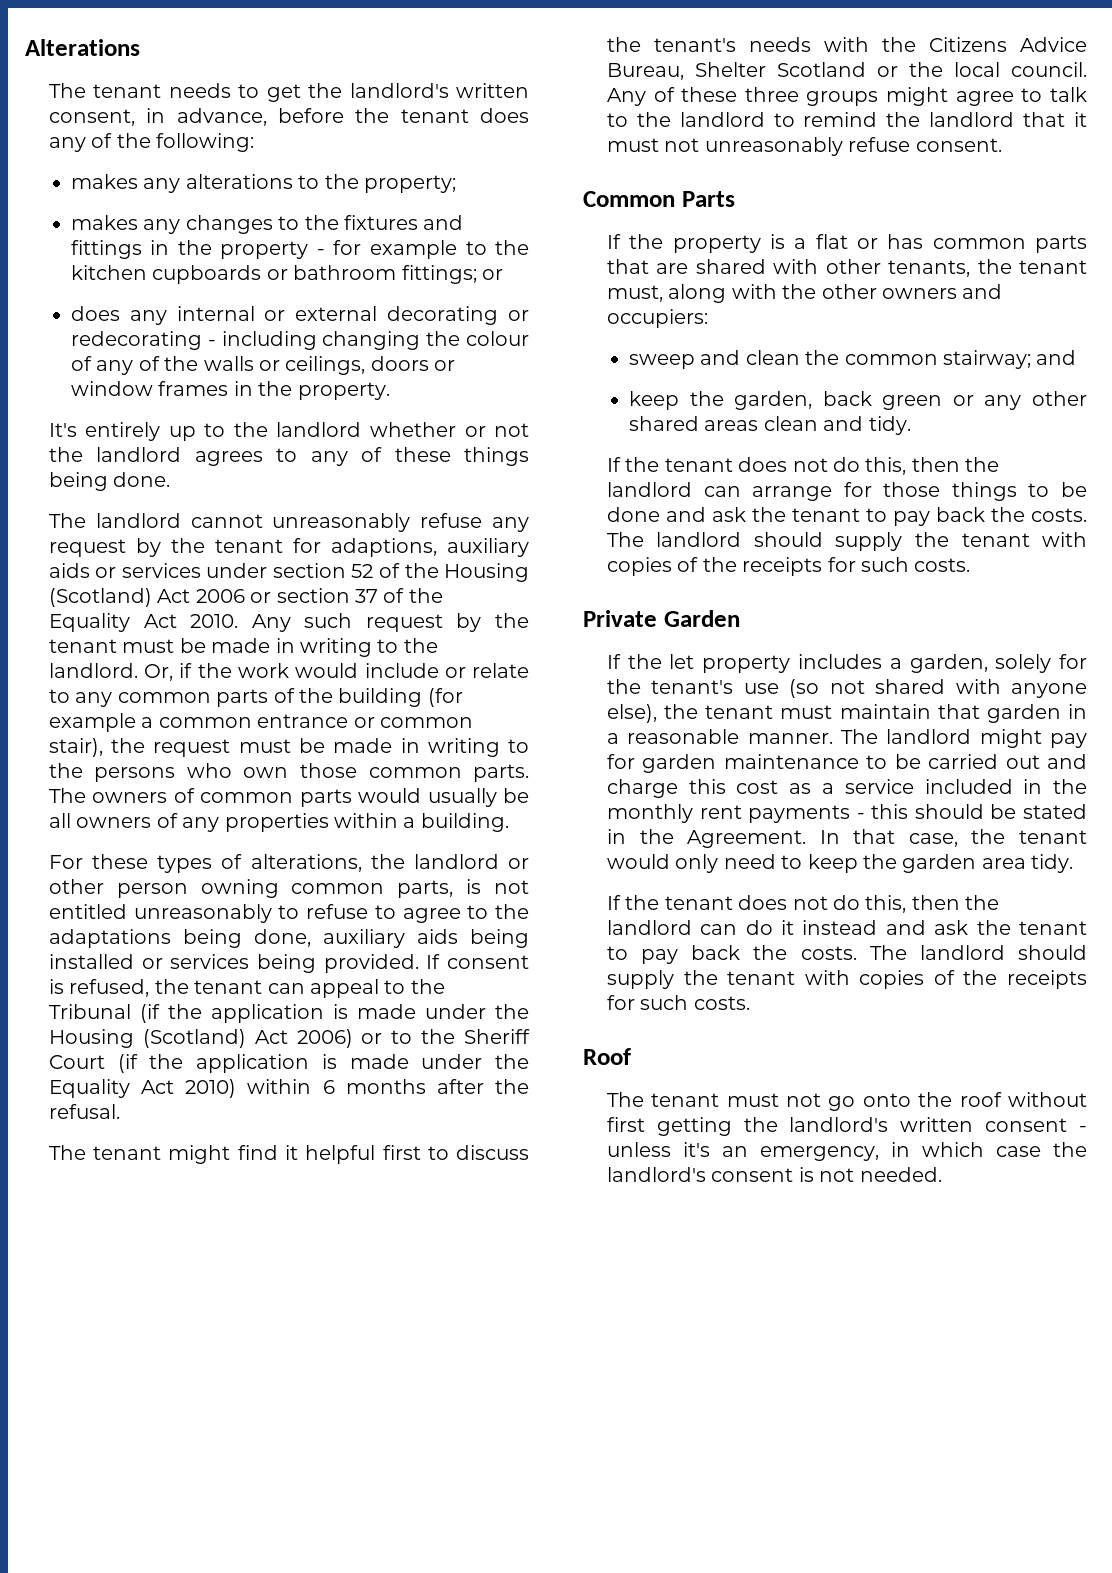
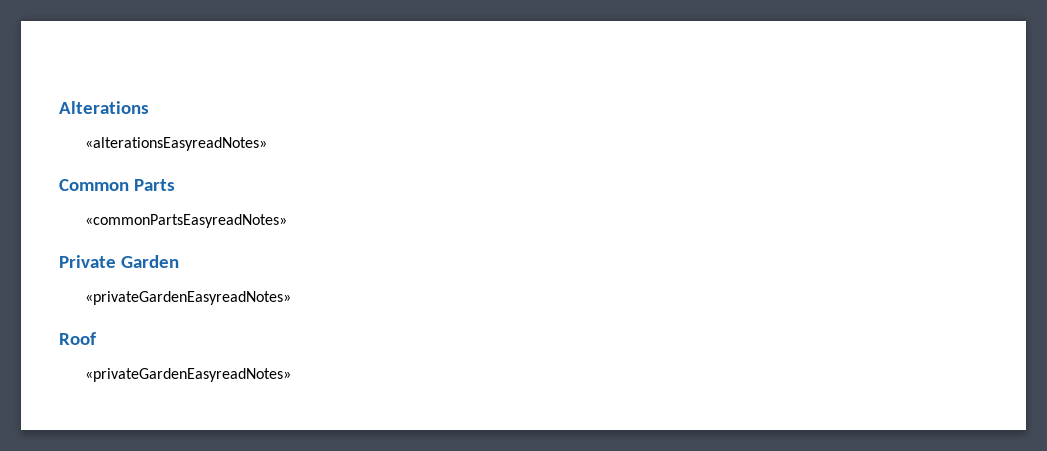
- The tenant needs to get the landlord's written consent, in advance, before the tenant does any of the following:
- makes any alterations to the property;
- makes any changes to the fixtures and fittings in the property - for example to the kitchen cupboards or bathroom fittings; or
- does any internal or external decorating or redecorating - including changing the colour of any of the walls or ceilings, doors or window frames in the property.
- It's entirely up to the landlord whether or not the landlord agrees to any of these things being done.
- The landlord cannot unreasonably refuse any request by the tenant for adaptions, auxiliary aids or services under section 52 of the Housing (Scotland) Act 2006 or section 37 of the Equality Act 2010. Any such request by the tenant must be made in writing to the landlord. Or, if the work would include or relate to any common parts of the building (for example a common entrance or common stair), the request must be made in writing to the persons who own those common parts. The owners of common parts would usually be all owners of any properties within a building.
- For these types of alterations, the landlord or other person owning common parts, is not entitled unreasonably to refuse to agree to the adaptations being done, auxiliary aids being installed or services being provided. If consent is refused, the tenant can appeal to the Tribunal (if the application is made under the Housing (Scotland) Act 2006) or to the Sheriff Court (if the application is made under the Equality Act 2010) within 6 months after the refusal.
- The tenant might find it helpful first to discuss the tenant's needs with the Citizens Advice Bureau, Shelter Scotland or the local council. Any of these three groups might agree to talk to the landlord to remind the landlord that it must not unreasonably refuse consent.
+ «alterationsEasyreadNotes»
  Common Parts
- If the property is a flat or has common parts that are shared with other tenants, the tenant must, along with the other owners and occupiers:
- sweep and clean the common stairway; and
- keep the garden, back green or any other shared areas clean and tidy.
- If the tenant does not do this, then the landlord can arrange for those things to be done and ask the tenant to pay back the costs. The landlord should supply the tenant with copies of the receipts for such costs.
+ «commonPartsEasyreadNotes»
  Private Garden
- If the let property includes a garden, solely for the tenant's use (so not shared with anyone else), the tenant must maintain that garden in a reasonable manner. The landlord might pay for garden maintenance to be carried out and charge this cost as a service included in the monthly rent payments - this should be stated in the Agreement. In that case, the tenant would only need to keep the garden area tidy.
- If the tenant does not do this, then the landlord can do it instead and ask the tenant to pay back the costs. The landlord should supply the tenant with copies of the receipts for such costs.
+ «privateGardenEasyreadNotes»
  Roof
- The tenant must not go onto the roof without first getting the landlord's written consent - unless it's an emergency, in which case the landlord's consent is not needed.
+ «privateGardenEasyreadNotes»

